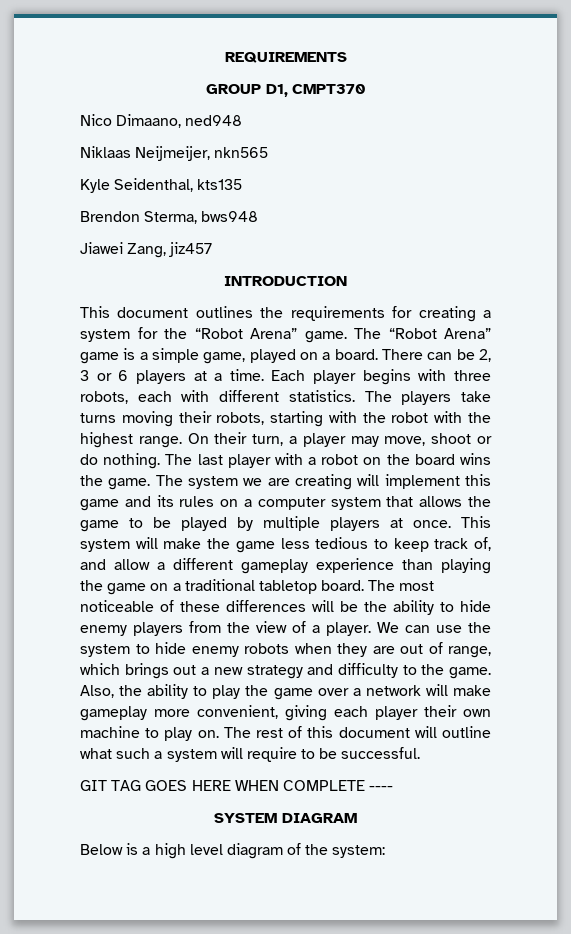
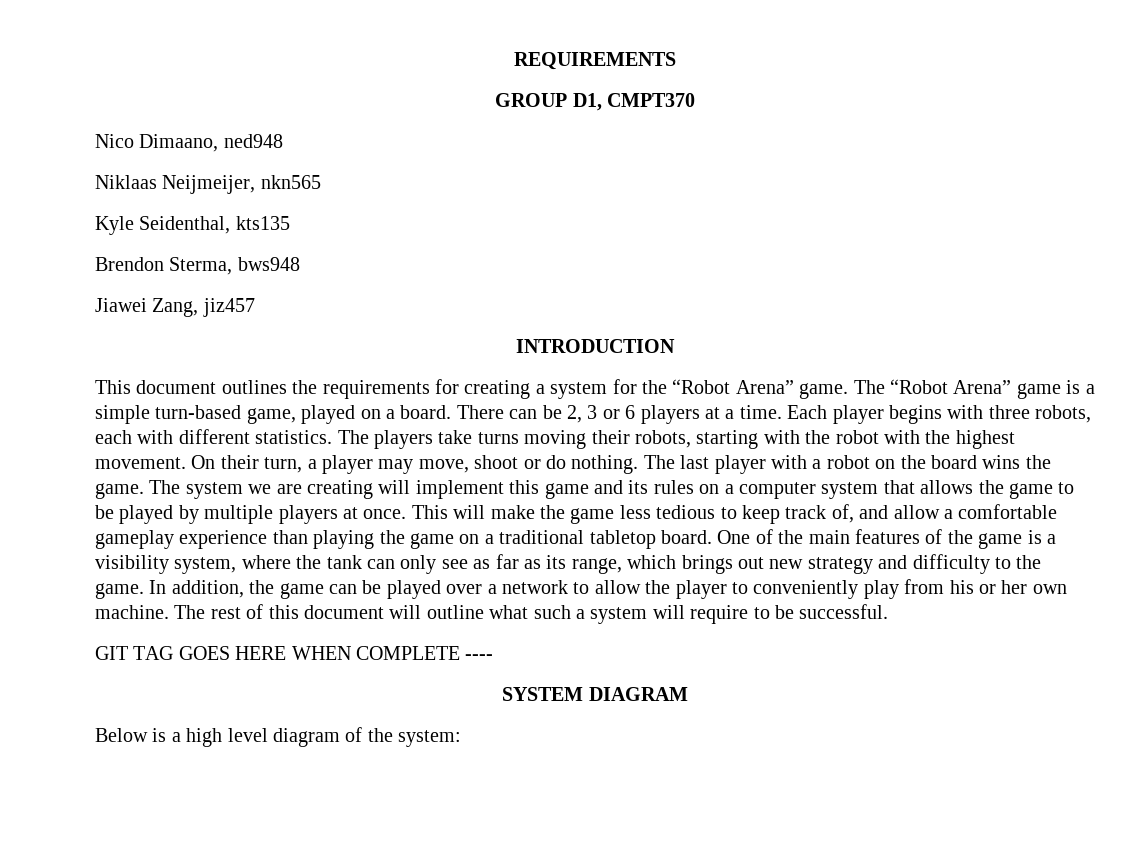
- The “Robot Arena” game is a simple game, played on a board.
+ The “Robot Arena” game is a simple turn-based game, played on a board.
- The players take turns moving their robots, starting with the robot with the highest range.
+ The players take turns moving their robots, starting with the robot with the highest movement.
- This system will make the game less tedious to keep track of, and allow a different gameplay experience than playing the game on a traditional tabletop board.
+ This will make the game less tedious to keep track of, and allow a comfortable gameplay experience than playing the game on a traditional tabletop board.
- The most noticeable of these differences will be the ability to hide enemy players from the view of a player. We can use the system to hide enemy robots when they are out of range, which brings out a new strategy and difficulty to the game.
+ One of the main features of the game is a visibility system, where the tank can only see as far as its range, which brings out new strategy and difficulty to the game.
- Also, the ability to play the game over a network will make gameplay more convenient, giving each player their own machine to play on.
+ In addition, the game can be played over a network to allow the player to conveniently play from his or her own machine.

